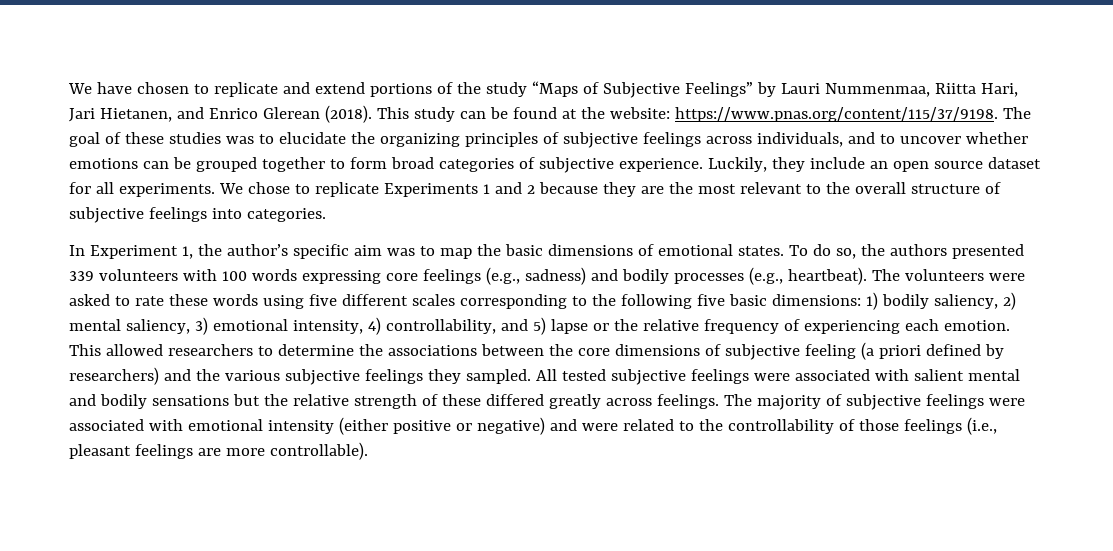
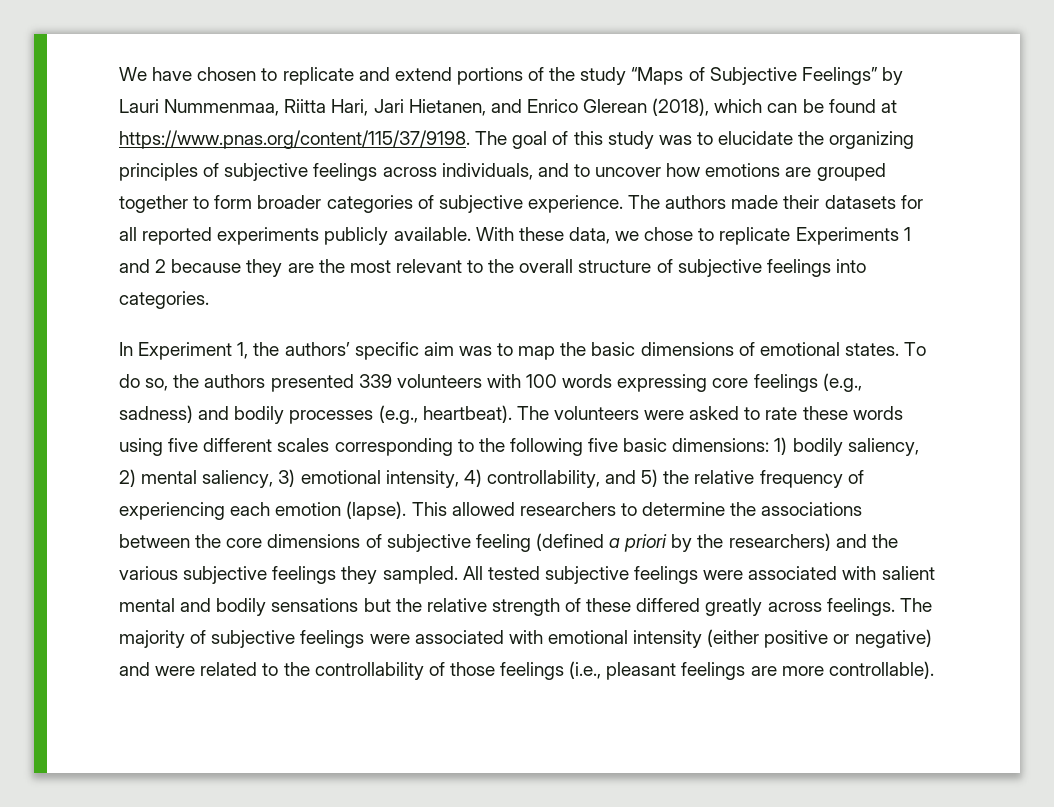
- We have chosen to replicate and extend portions of the study “Maps of Subjective Feelings” by Lauri Nummenmaa, Riitta Hari, Jari Hietanen, and Enrico Glerean (2018). This study can be found at the website: https://www.pnas.org/content/115/37/9198. The goal of these studies was to elucidate the organizing principles of subjective feelings across individuals, and to uncover whether emotions can be grouped together to form broad categories of subjective experience.
+ We have chosen to replicate and extend portions of the study “Maps of Subjective Feelings” by Lauri Nummenmaa, Riitta Hari, Jari Hietanen, and Enrico Glerean (2018), which can be found at https://www.pnas.org/content/115/37/9198. The goal of this study was to elucidate the organizing principles of subjective feelings across individuals, and to uncover how emotions are grouped together to form broader categories of subjective experience.
- Luckily, they include an open source dataset for all experiments. We chose to replicate Experiments 1 and 2 because they are the most relevant to the overall structure of subjective feelings into categories.
+ The authors made their datasets for all reported experiments publicly available. With these data, we chose to replicate Experiments 1 and 2 because they are the most relevant to the overall structure of subjective feelings into categories.
- In Experiment 1, the author’s specific aim was to map the basic dimensions of emotional states.
+ In Experiment 1, the authors’ specific aim was to map the basic dimensions of emotional states.
- The volunteers were asked to rate these words using five different scales corresponding to the following five basic dimensions: 1) bodily saliency, 2) mental saliency, 3) emotional intensity, 4) controllability, and 5) lapse or the relative frequency of experiencing each emotion.
+ The volunteers were asked to rate these words using five different scales corresponding to the following five basic dimensions: 1) bodily saliency, 2) mental saliency, 3) emotional intensity, 4) controllability, and 5) the relative frequency of experiencing each emotion (lapse).
- This allowed researchers to determine the associations between the core dimensions of subjective feeling (a priori defined by researchers) and the various subjective feelings they sampled.
+ This allowed researchers to determine the associations between the core dimensions of subjective feeling (defined a priori by the researchers) and the various subjective feelings they sampled.

